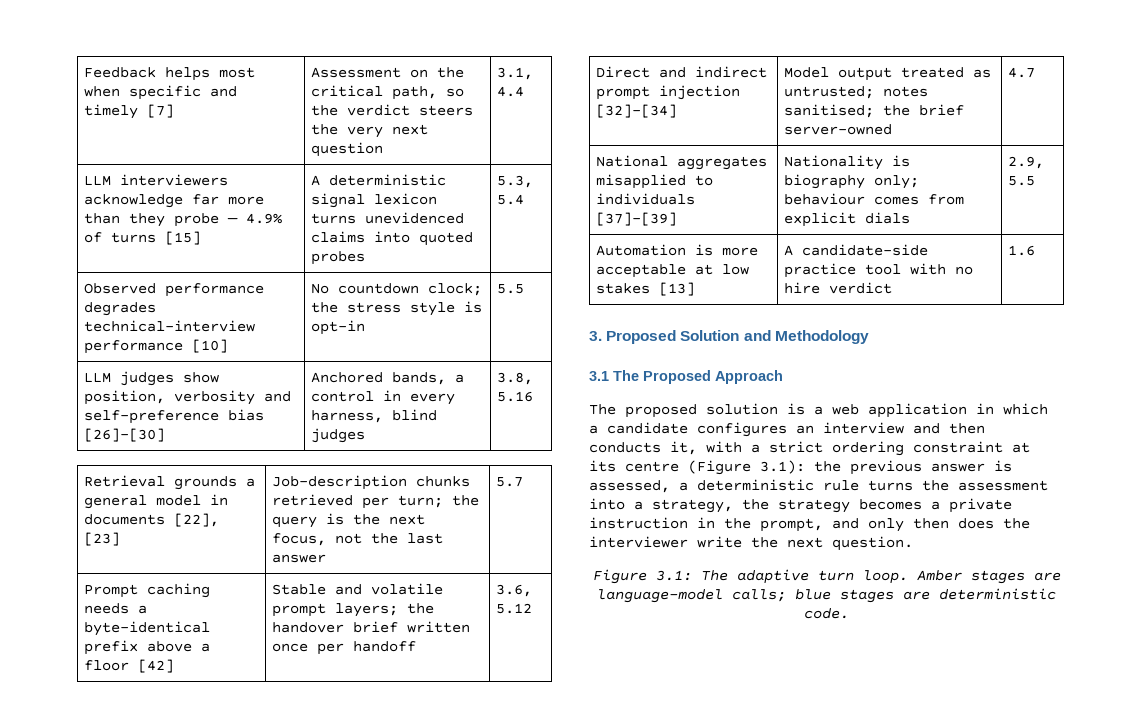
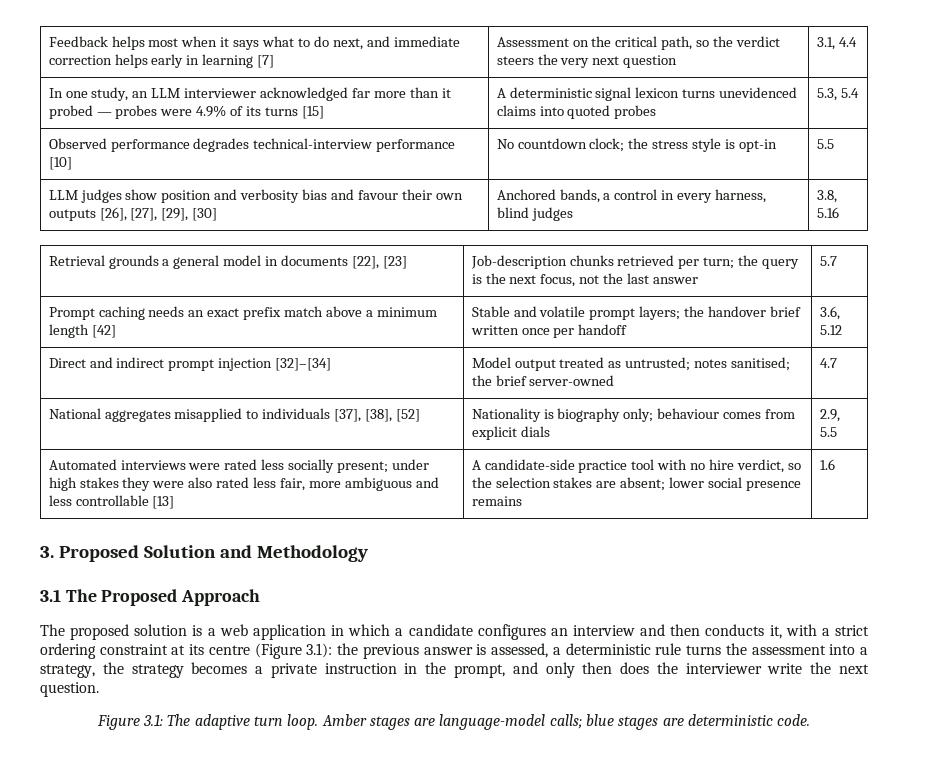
- Feedback helps most when specific and timely [7] | Assessment on the critical path, so the verdict steers the very next question | 3.1, 4.4
+ Feedback helps most when it says what to do next, and immediate correction helps early in learning [7] | Assessment on the critical path, so the verdict steers the very next question | 3.1, 4.4
- LLM interviewers acknowledge far more than they probe — 4.9% of turns [15] | A deterministic signal lexicon turns unevidenced claims into quoted probes | 5.3, 5.4
+ In one study, an LLM interviewer acknowledged far more than it probed — probes were 4.9% of its turns [15] | A deterministic signal lexicon turns unevidenced claims into quoted probes | 5.3, 5.4
- LLM judges show position, verbosity and self-preference bias [26]–[30] | Anchored bands, a control in every harness, blind judges | 3.8, 5.16
+ LLM judges show position and verbosity bias and favour their own outputs [26], [27], [29], [30] | Anchored bands, a control in every harness, blind judges | 3.8, 5.16
- Prompt caching needs a byte-identical prefix above a floor [42] | Stable and volatile prompt layers; the handover brief written once per handoff | 3.6, 5.12
+ Prompt caching needs an exact prefix match above a minimum length [42] | Stable and volatile prompt layers; the handover brief written once per handoff | 3.6, 5.12
- National aggregates misapplied to individuals [37]–[39] | Nationality is biography only; behaviour comes from explicit dials | 2.9, 5.5
+ National aggregates misapplied to individuals [37], [38], [52] | Nationality is biography only; behaviour comes from explicit dials | 2.9, 5.5
- Automation is more acceptable at low stakes [13]
+ Automated interviews were rated less socially present; under high stakes they were also rated less fair, more ambiguous and less controllable [13]
- A candidate-side practice tool with no hire verdict
+ A candidate-side practice tool with no hire verdict, so the selection stakes are absent; lower social presence remains

